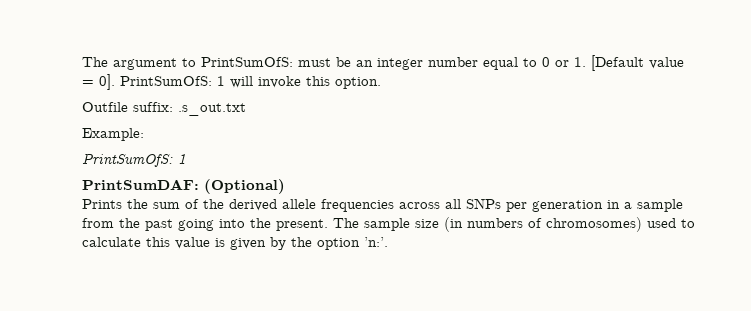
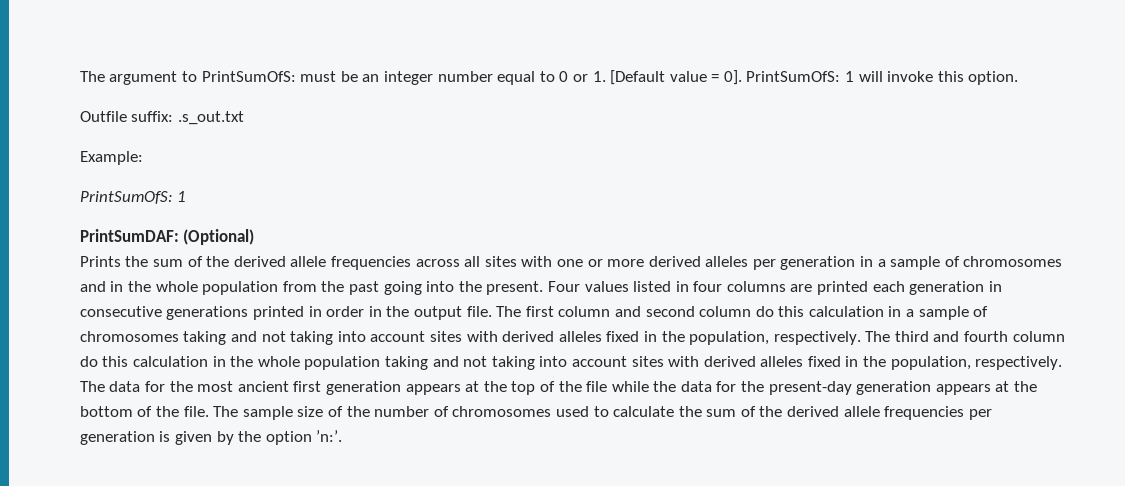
- Prints the sum of the derived allele frequencies across all SNPs per generation in a sample from the past going into the present.
+ Prints the sum of the derived allele frequencies across all sites with one or more derived alleles per generation in a sample of chromosomes and in the whole population from the past going into the present.
- The sample size (in numbers of chromosomes) used to calculate this value is given by the option ’n:’.
+ Four values listed in four columns are printed each generation in consecutive generations printed in order in the output file. The first column and second column do this calculation in a sample of chromosomes taking and not taking into account sites with derived alleles fixed in the population, respectively. The third and fourth column do this calculation in the whole population taking and not taking into account sites with derived alleles fixed in the population, respectively. The data for the most ancient first generation appears at the top of the file while the data for the present-day generation appears at the bottom of the file. The sample size of the number of chromosomes used to calculate the sum of the derived allele frequencies per generation is given by the option ’n:’.

